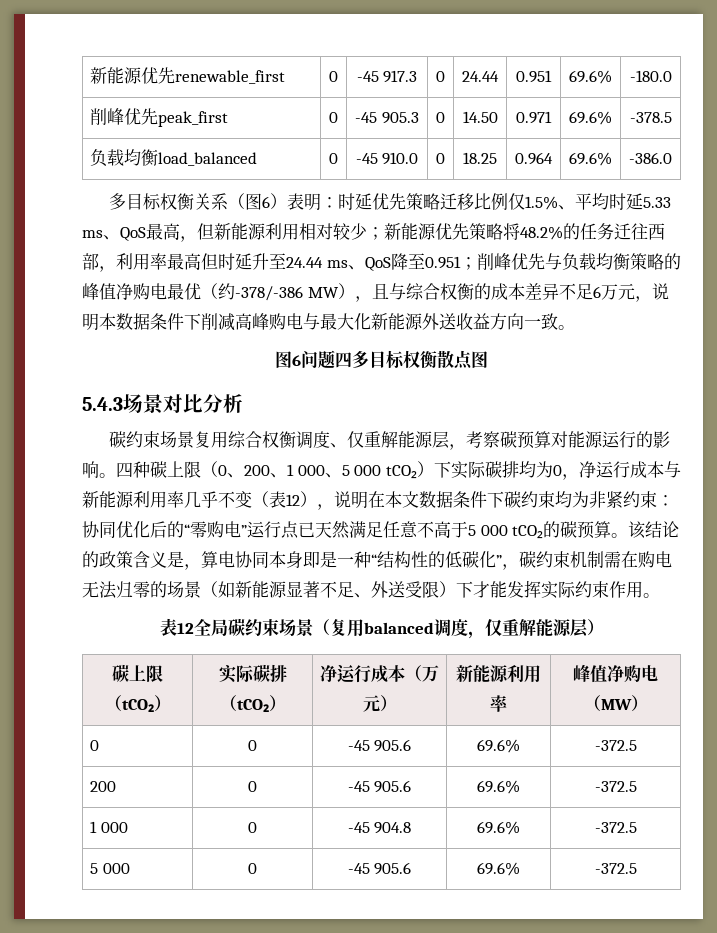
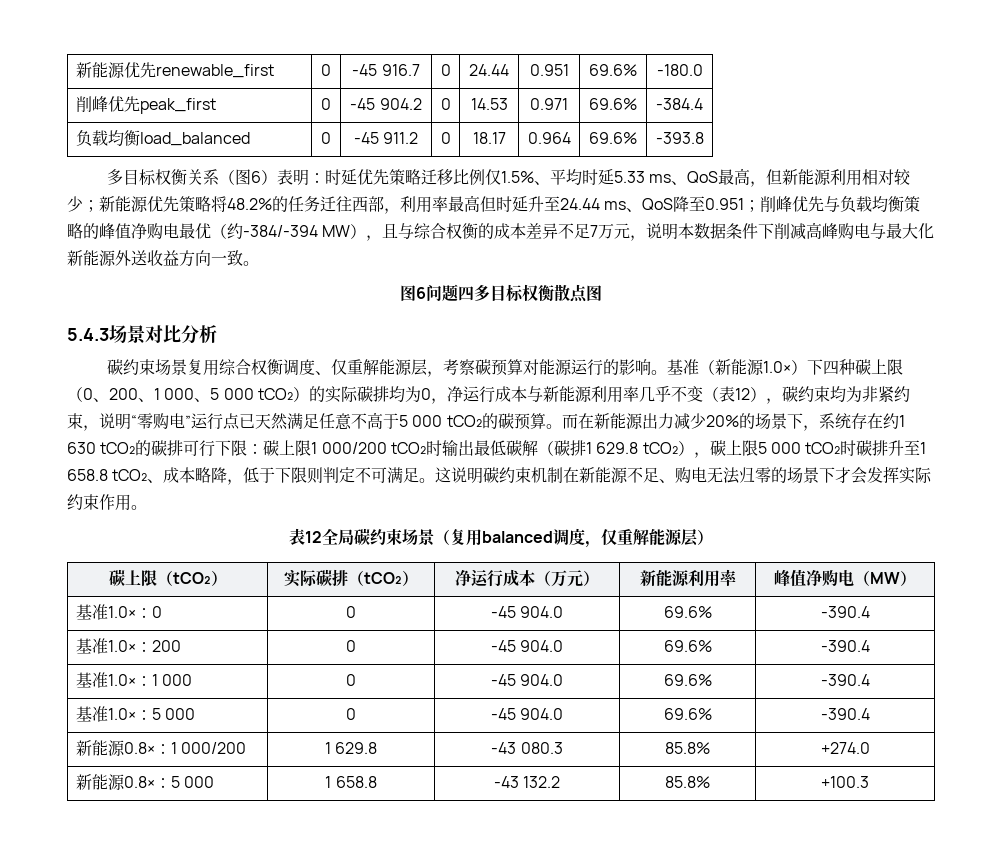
- 新能源优先renewable_first | 0 | -45 917.3 | 0 | 24.44 | 0.951 | 69.6% | -180.0
+ 新能源优先renewable_first | 0 | -45 916.7 | 0 | 24.44 | 0.951 | 69.6% | -180.0
- 削峰优先peak_first | 0 | -45 905.3 | 0 | 14.50 | 0.971 | 69.6% | -378.5
+ 削峰优先peak_first | 0 | -45 904.2 | 0 | 14.53 | 0.971 | 69.6% | -384.4
- 负载均衡load_balanced | 0 | -45 910.0 | 0 | 18.25 | 0.964 | 69.6% | -386.0
+ 负载均衡load_balanced | 0 | -45 911.2 | 0 | 18.17 | 0.964 | 69.6% | -393.8
- 削峰优先与负载均衡策略的峰值净购电最优（约-378/-386 MW），且与综合权衡的成本差异不足6万元，说明本数据条件下削减高峰购电与最大化新能源外送收益方向一致。
+ 削峰优先与负载均衡策略的峰值净购电最优（约-384/-394 MW），且与综合权衡的成本差异不足7万元，说明本数据条件下削减高峰购电与最大化新能源外送收益方向一致。
- 四种碳上限（0、200、1 000、5 000 tCO₂）下实际碳排均为0，净运行成本与新能源利用率几乎不变（表12），说明在本文数据条件下碳约束均为非紧约束：协同优化后的“零购电”运行点已天然满足任意不高于5 000 tCO₂的碳预算。
+ 基准（新能源1.0×）下四种碳上限（0、200、1 000、5 000 tCO₂）的实际碳排均为0，净运行成本与新能源利用率几乎不变（表12），碳约束均为非紧约束，说明“零购电”运行点已天然满足任意不高于5 000 tCO₂的碳预算。
- 该结论的政策含义是，算电协同本身即是一种“结构性的低碳化”，碳约束机制需在购电无法归零的场景（如新能源显著不足、外送受限）下才能发挥实际约束作用。
+ 而在新能源出力减少20%的场景下，系统存在约1 630 tCO₂的碳排可行下限：碳上限1 000/200 tCO₂时输出最低碳解（碳排1 629.8 tCO₂），碳上限5 000 tCO₂时碳排升至1 658.8 tCO₂、成本略降，低于下限则判定不可满足。这说明碳约束机制在新能源不足、购电无法归零的场景下才会发挥实际约束作用。
- 0 | 0 | -45 905.6 | 69.6% | -372.5
- 200 | 0 | -45 905.6 | 69.6% | -372.5
- 1 000 | 0 | -45 904.8 | 69.6% | -372.5
- 5 000 | 0 | -45 905.6 | 69.6% | -372.5
+ 基准1.0×：0 | 0 | -45 904.0 | 69.6% | -390.4
+ 基准1.0×：200 | 0 | -45 904.0 | 69.6% | -390.4
+ 基准1.0×：1 000 | 0 | -45 904.0 | 69.6% | -390.4
+ 基准1.0×：5 000 | 0 | -45 904.0 | 69.6% | -390.4
+ 新能源0.8×：1 000/200 | 1 629.8 | -43 080.3 | 85.8% | +274.0
+ 新能源0.8×：5 000 | 1 658.8 | -43 132.2 | 85.8% | +100.3

